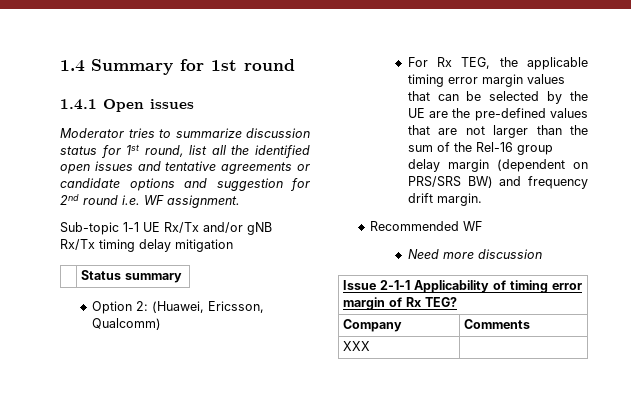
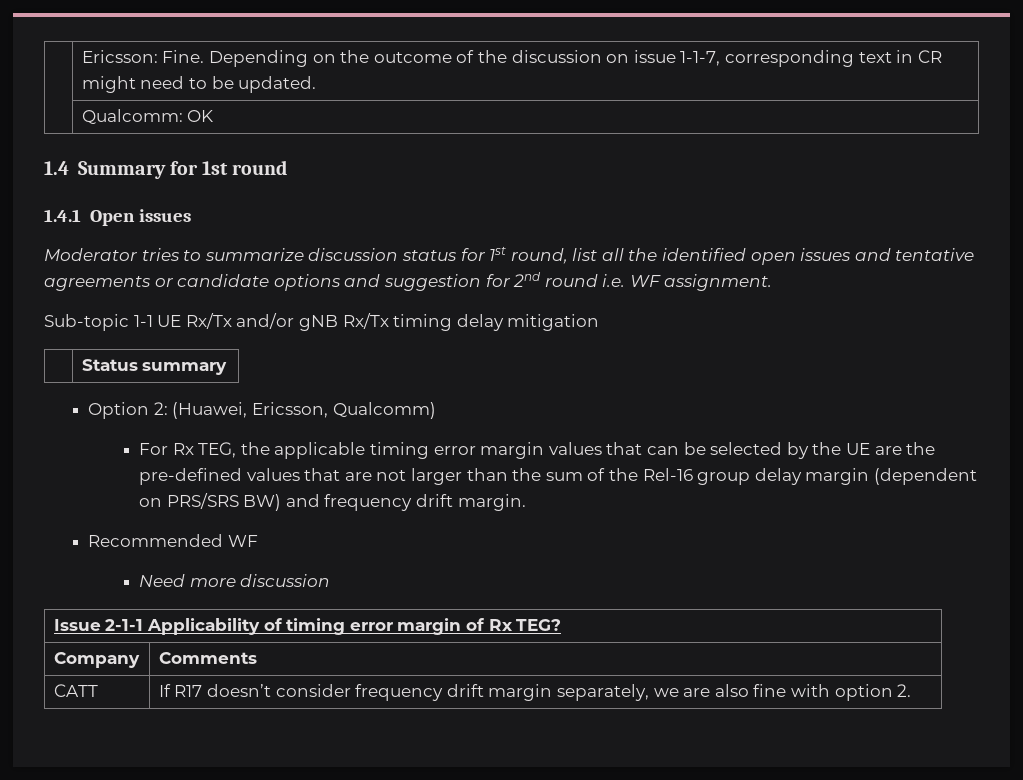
+ | Ericsson: Fine. Depending on the outcome of the discussion on issue 1-1-7, corresponding text in CR might need to be updated.
+ | Qualcomm: OK
- XXX |
+ CATT | If R17 doesn’t consider frequency drift margin separately, we are also fine with option 2.

